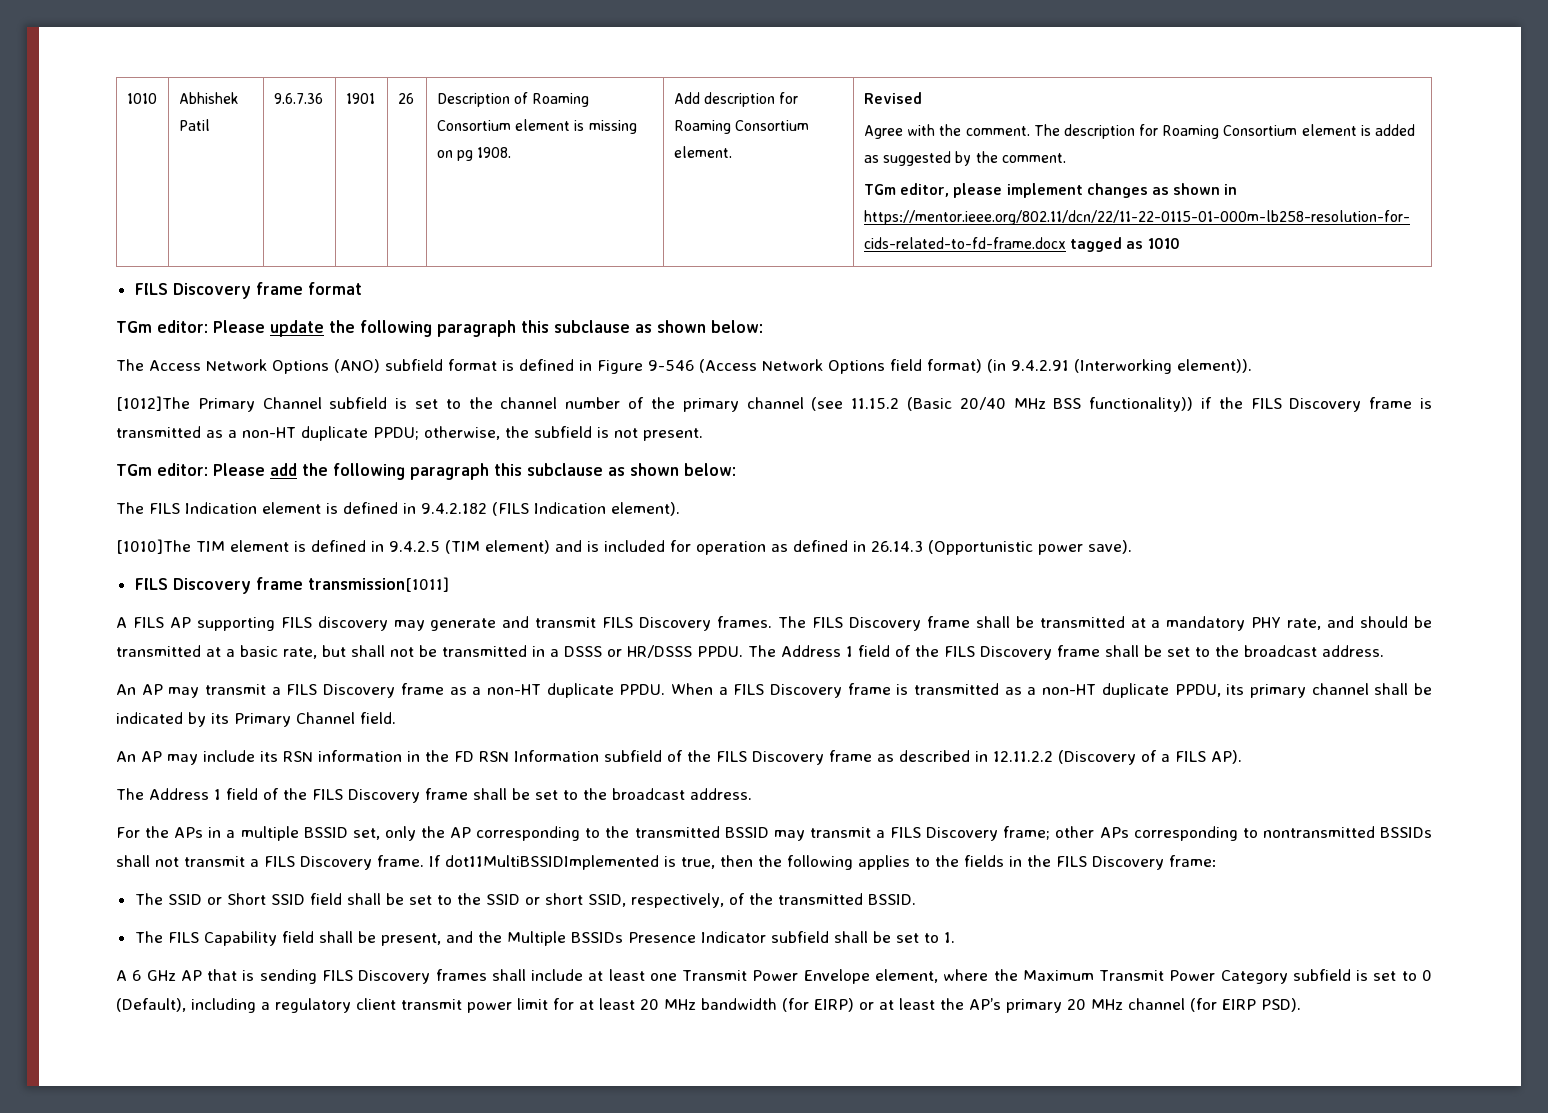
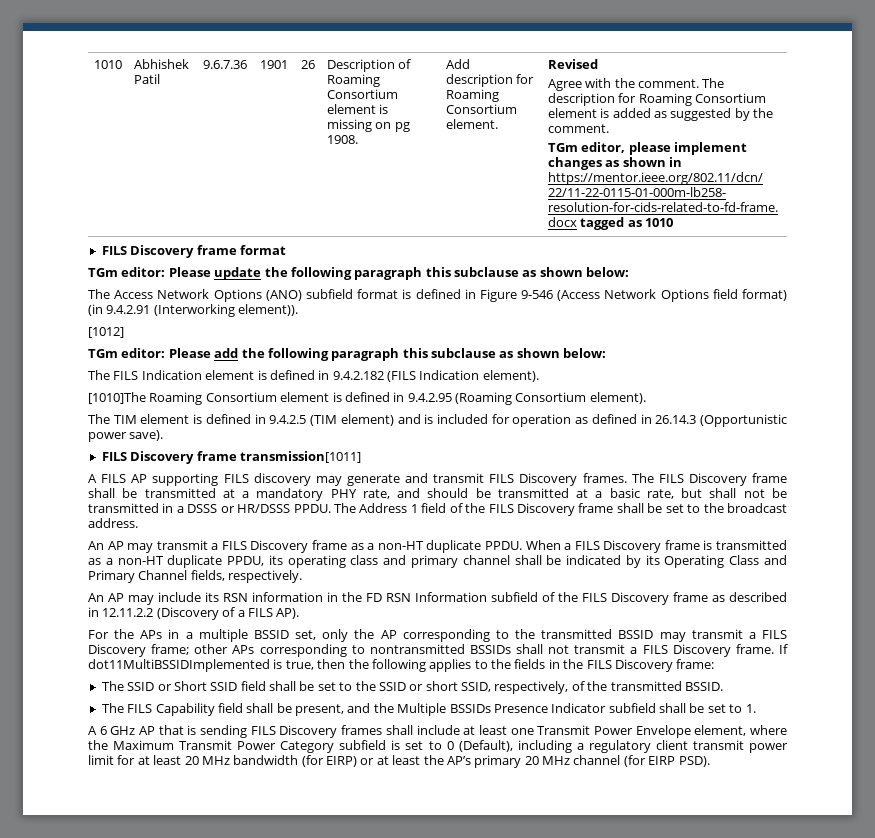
- [1012]The Primary Channel subfield is set to the channel number of the primary channel (see 11.15.2 (Basic 20/40 MHz BSS functionality)) if the FILS Discovery frame is transmitted as a non-HT duplicate PPDU; otherwise, the subfield is not present.
+ [1012]
- [1010]The TIM element is defined in 9.4.2.5 (TIM element) and is included for operation as defined in 26.14.3 (Opportunistic power save).
+ [1010]The Roaming Consortium element is defined in 9.4.2.95 (Roaming Consortium element).
+ The TIM element is defined in 9.4.2.5 (TIM element) and is included for operation as defined in 26.14.3 (Opportunistic power save).
- When a FILS Discovery frame is transmitted as a non-HT duplicate PPDU, its primary channel shall be indicated by its Primary Channel field.
+ When a FILS Discovery frame is transmitted as a non-HT duplicate PPDU, its operating class and primary channel shall be indicated by its Operating Class and Primary Channel fields, respectively.
  An AP may include its RSN information in the FD RSN Information subfield of the FILS Discovery frame as described in 12.11.2.2 (Discovery of a FILS AP).
- The Address 1 field of the FILS Discovery frame shall be set to the broadcast address.

